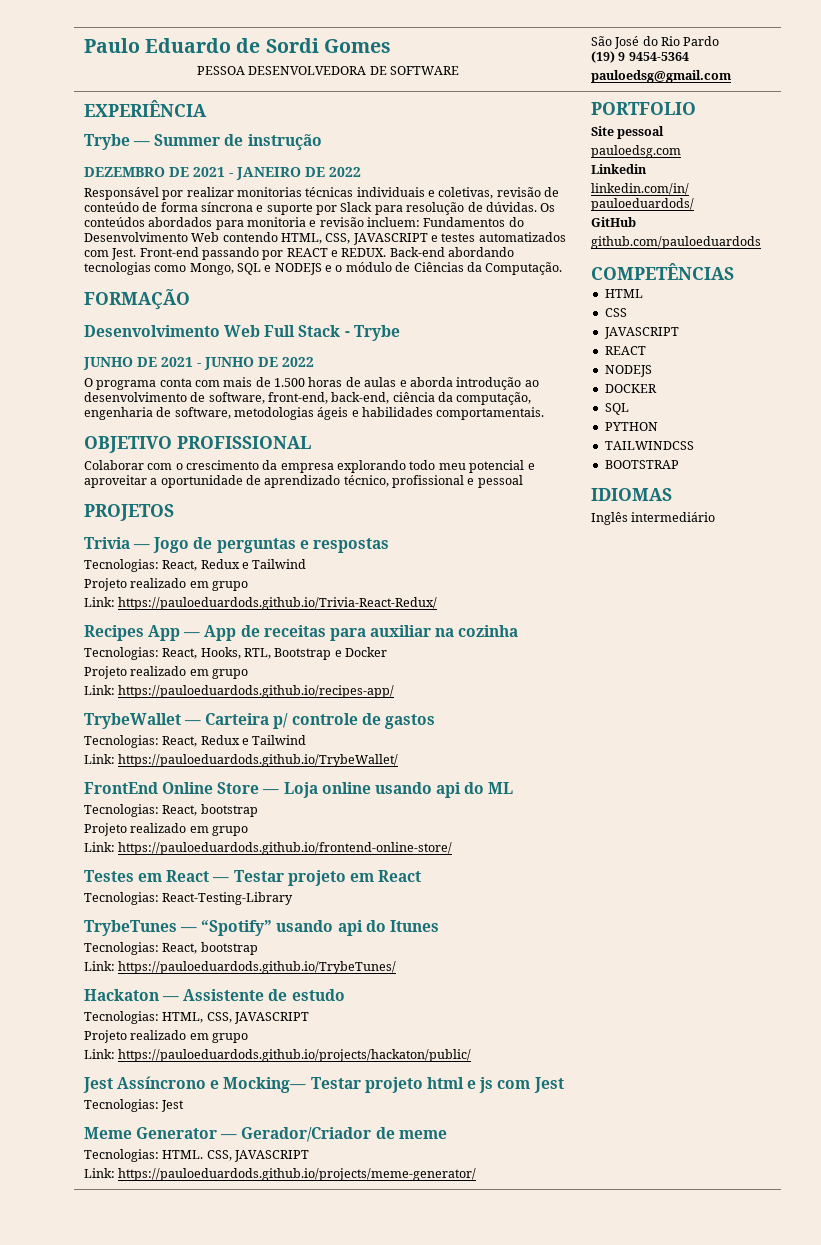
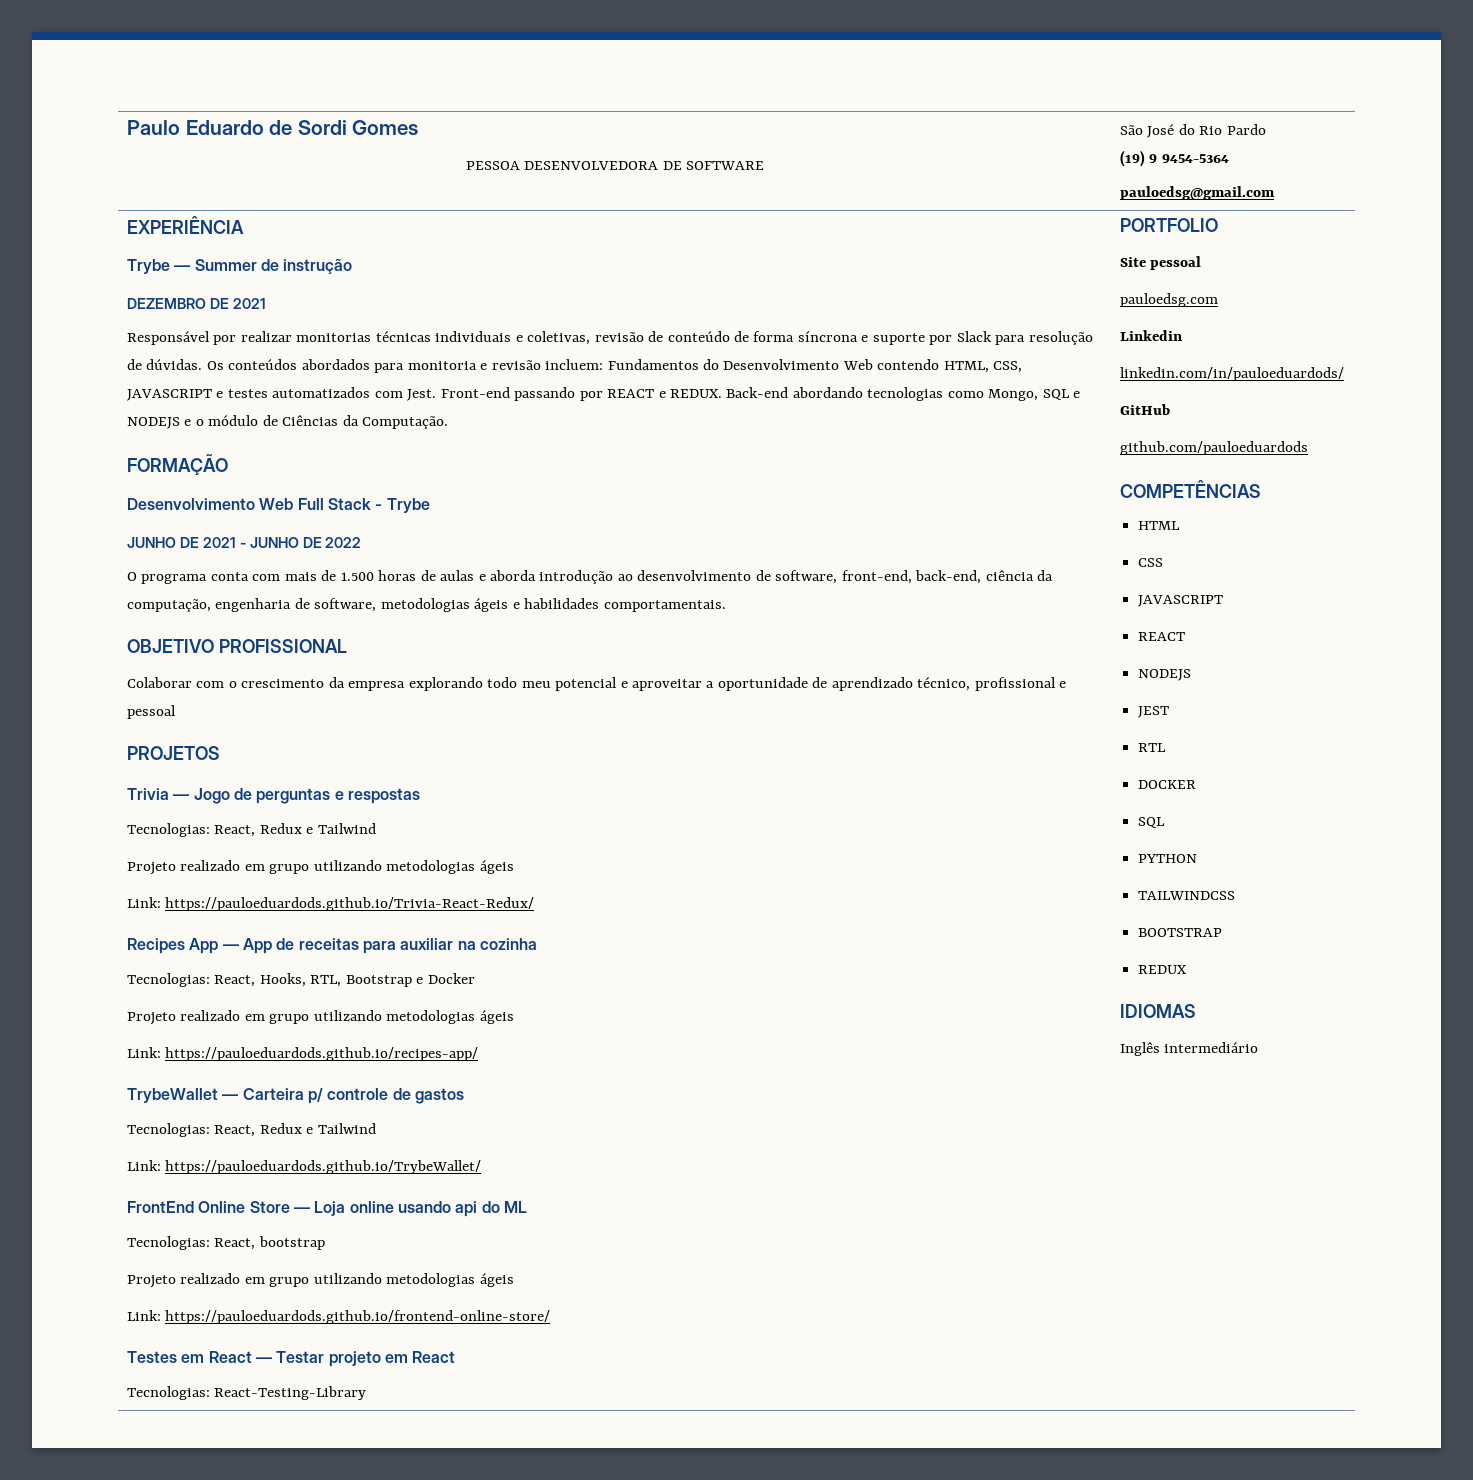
- DEZEMBRO DE 2021 - JANEIRO DE 2022
+ DEZEMBRO DE 2021
  Trivia — Jogo de perguntas e respostas
  Tecnologias: React, Redux e Tailwind
- Projeto realizado em grupo
+ Projeto realizado em grupo utilizando metodologias ágeis
  Tecnologias: React, Hooks, RTL, Bootstrap e Docker
- Projeto realizado em grupo
+ Projeto realizado em grupo utilizando metodologias ágeis
  FrontEnd Online Store — Loja online usando api do ML
  Tecnologias: React, bootstrap
- Projeto realizado em grupo
+ Projeto realizado em grupo utilizando metodologias ágeis
- TrybeTunes — “Spotify” usando api do Itunes
- Tecnologias: React, bootstrap
- Link: https://pauloeduardods.github.io/TrybeTunes/
- Hackaton — Assistente de estudo
- Tecnologias: HTML, CSS, JAVASCRIPT
- Projeto realizado em grupo
- Link: https://pauloeduardods.github.io/projects/hackaton/public/
- Jest Assíncrono e Mocking— Testar projeto html e js com Jest
- Tecnologias: Jest
- Meme Generator — Gerador/Criador de meme
- Tecnologias: HTML. CSS, JAVASCRIPT
- Link: https://pauloeduardods.github.io/projects/meme-generator/
+ JEST
+ RTL
+ REDUX

